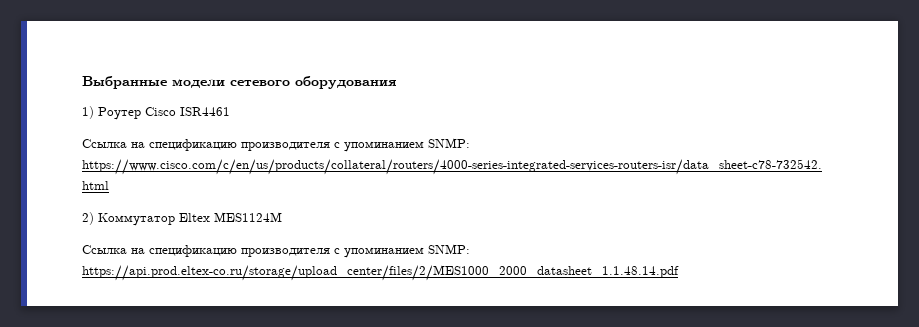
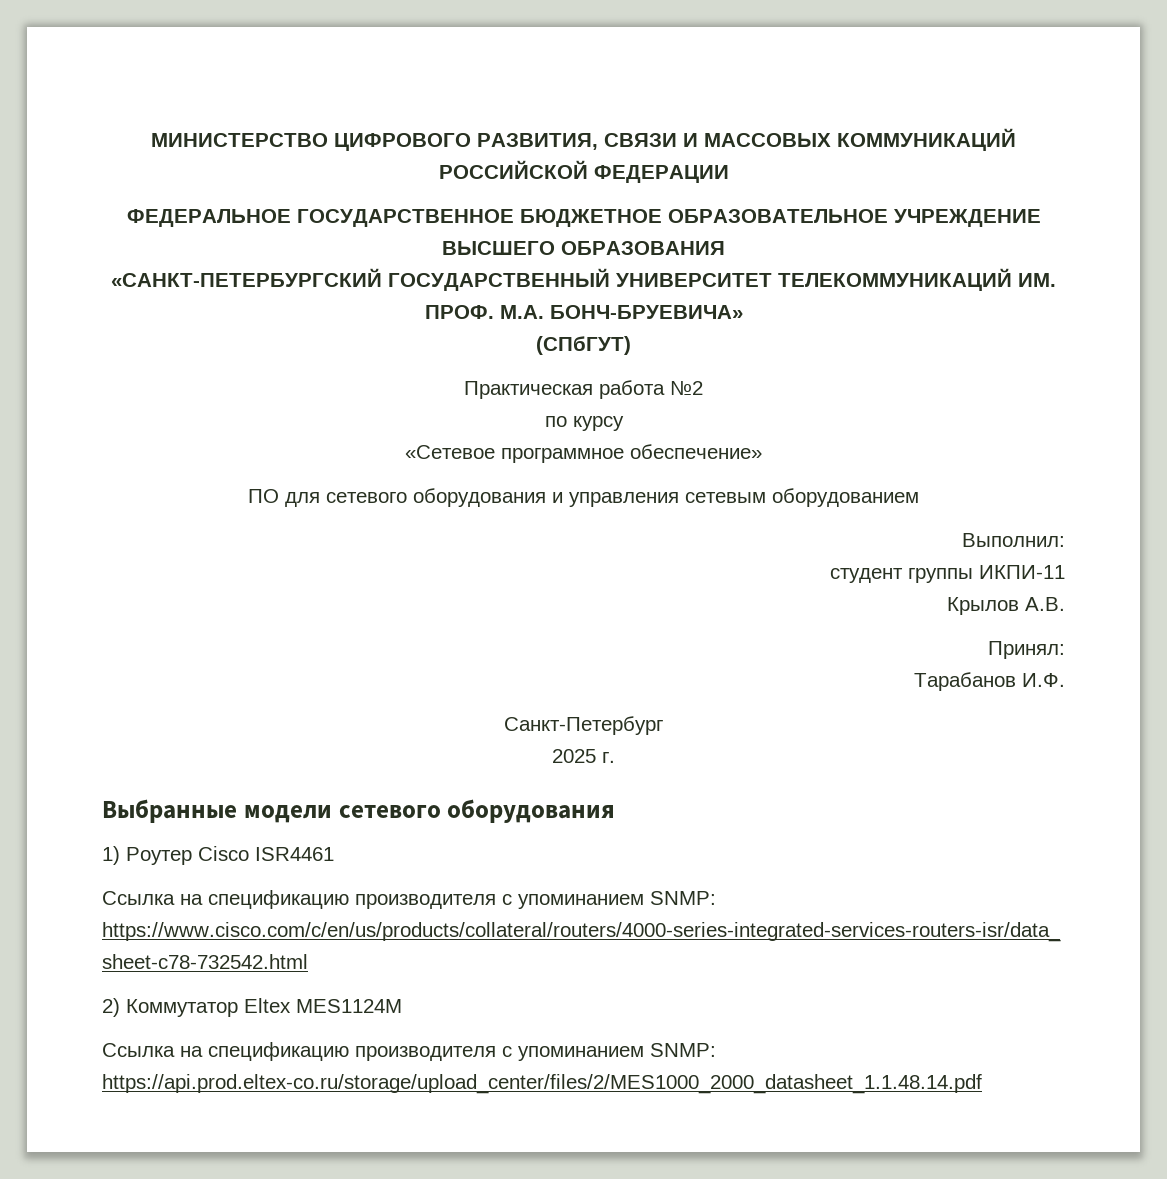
+ МИНИСТЕРСТВО ЦИФРОВОГО РАЗВИТИЯ, СВЯЗИ И МАССОВЫХ КОММУНИКАЦИЙ РОССИЙСКОЙ ФЕДЕРАЦИИ
+ ФЕДЕРАЛЬНОЕ ГОСУДАРСТВЕННОЕ БЮДЖЕТНОЕ ОБРАЗОВАТЕЛЬНОЕ УЧРЕЖДЕНИЕ ВЫСШЕГО ОБРАЗОВАНИЯ
+ «САНКТ-ПЕТЕРБУРГСКИЙ ГОСУДАРСТВЕННЫЙ УНИВЕРСИТЕТ ТЕЛЕКОММУНИКАЦИЙ ИМ. ПРОФ. М.А. БОНЧ-БРУЕВИЧА»
+ (СПбГУТ)
+ Практическая работа №2
+ по курсу
+ «Сетевое программное обеспечение»
+ ПО для сетевого оборудования и управления сетевым оборудованием
+ Выполнил:
+ студент группы ИКПИ-11
+ Крылов А.В.
+ Принял:
+ Тарабанов И.Ф.
+ Санкт-Петербург
+ 2025 г.

